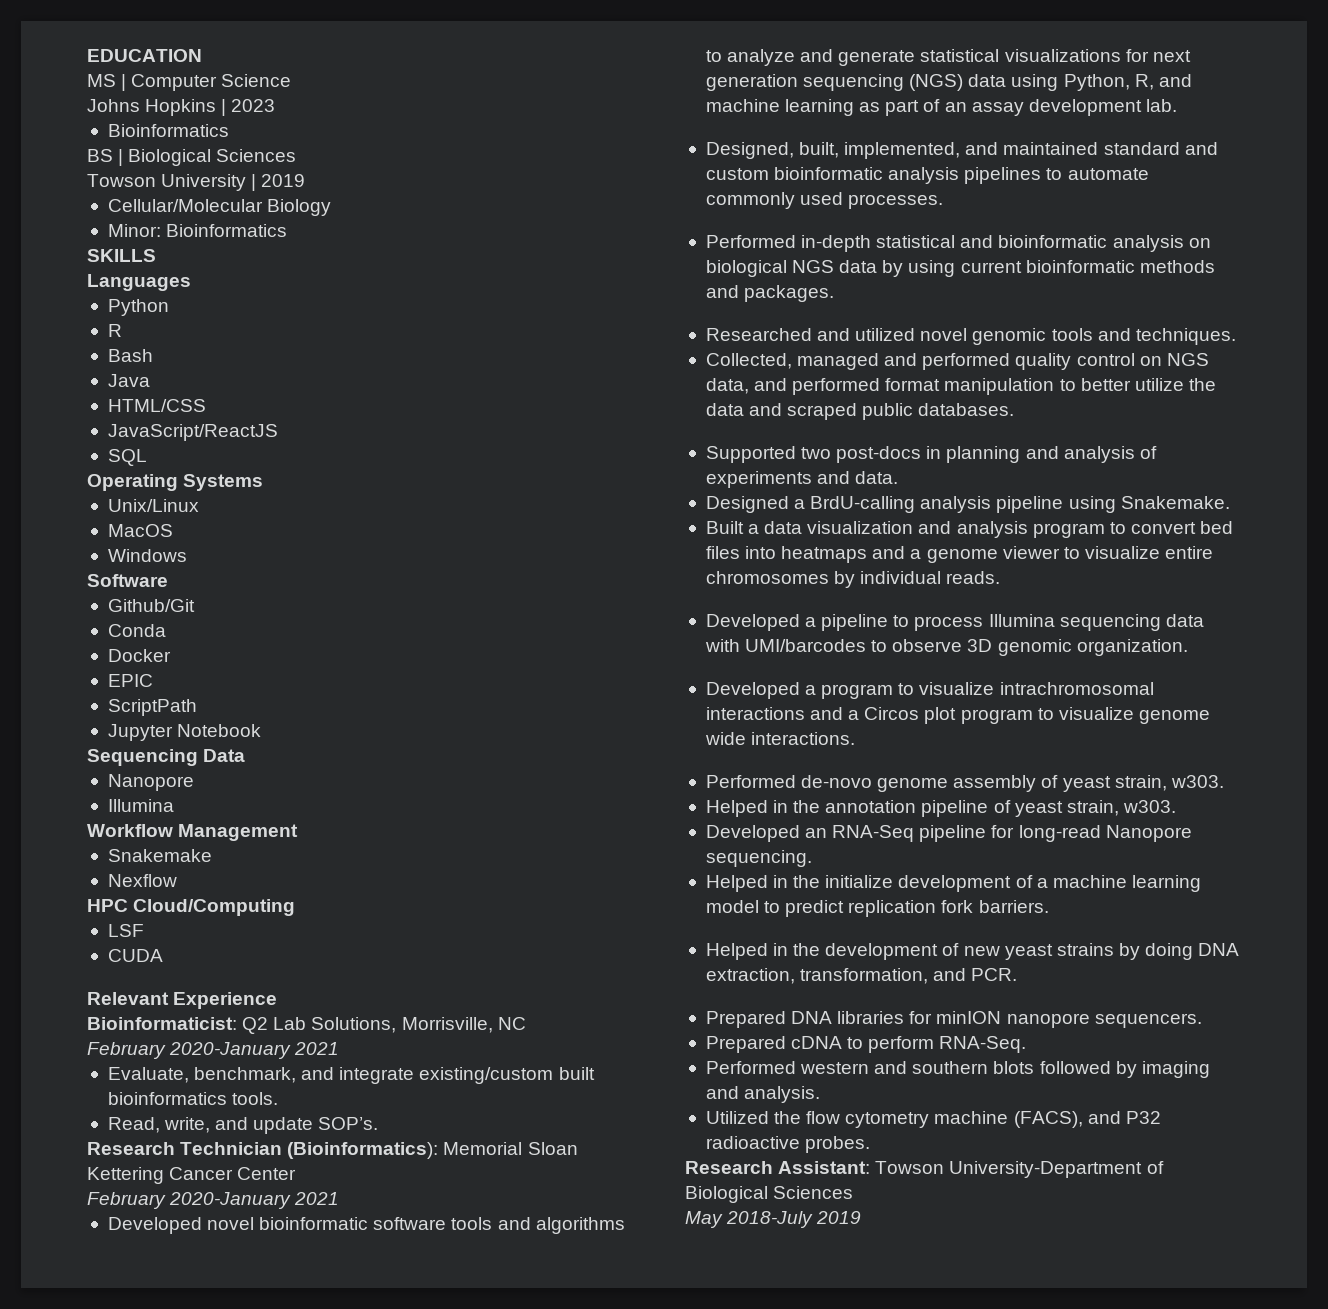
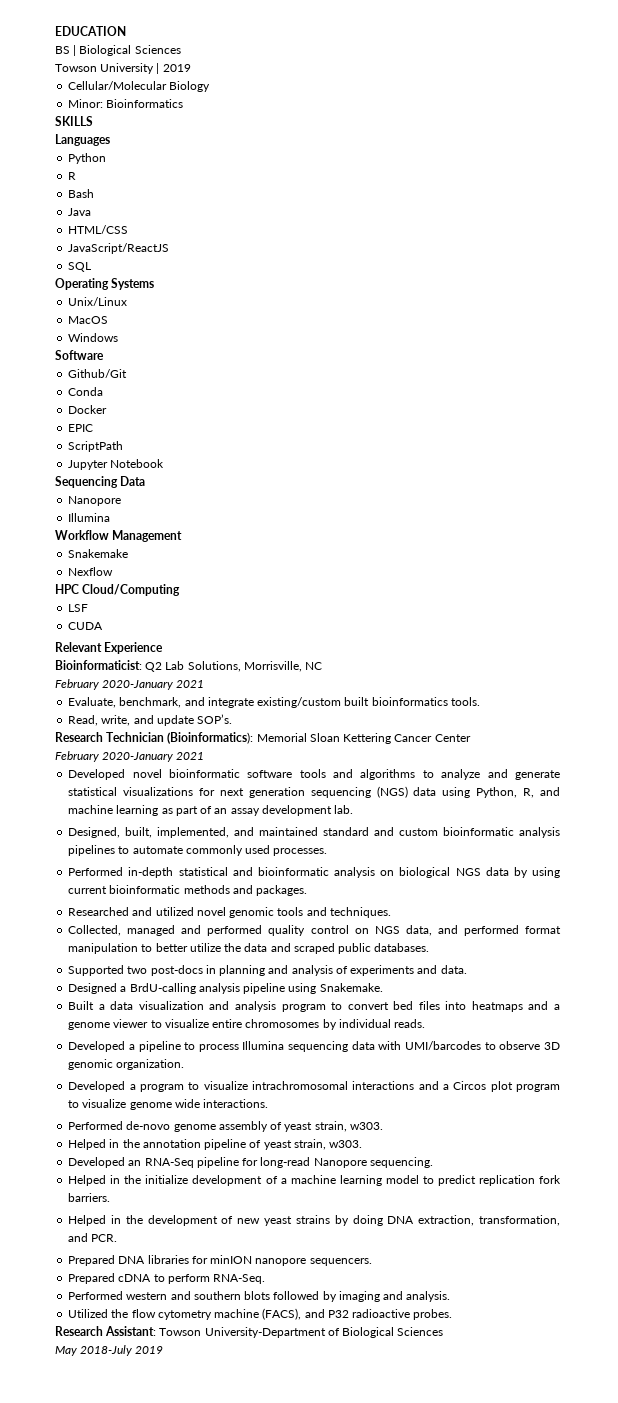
- MS | Computer Science
- Johns Hopkins | 2023
- Bioinformatics

